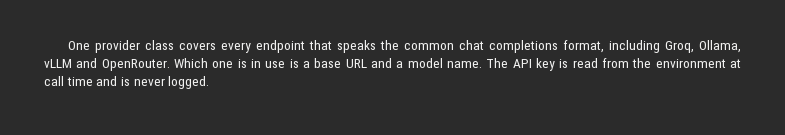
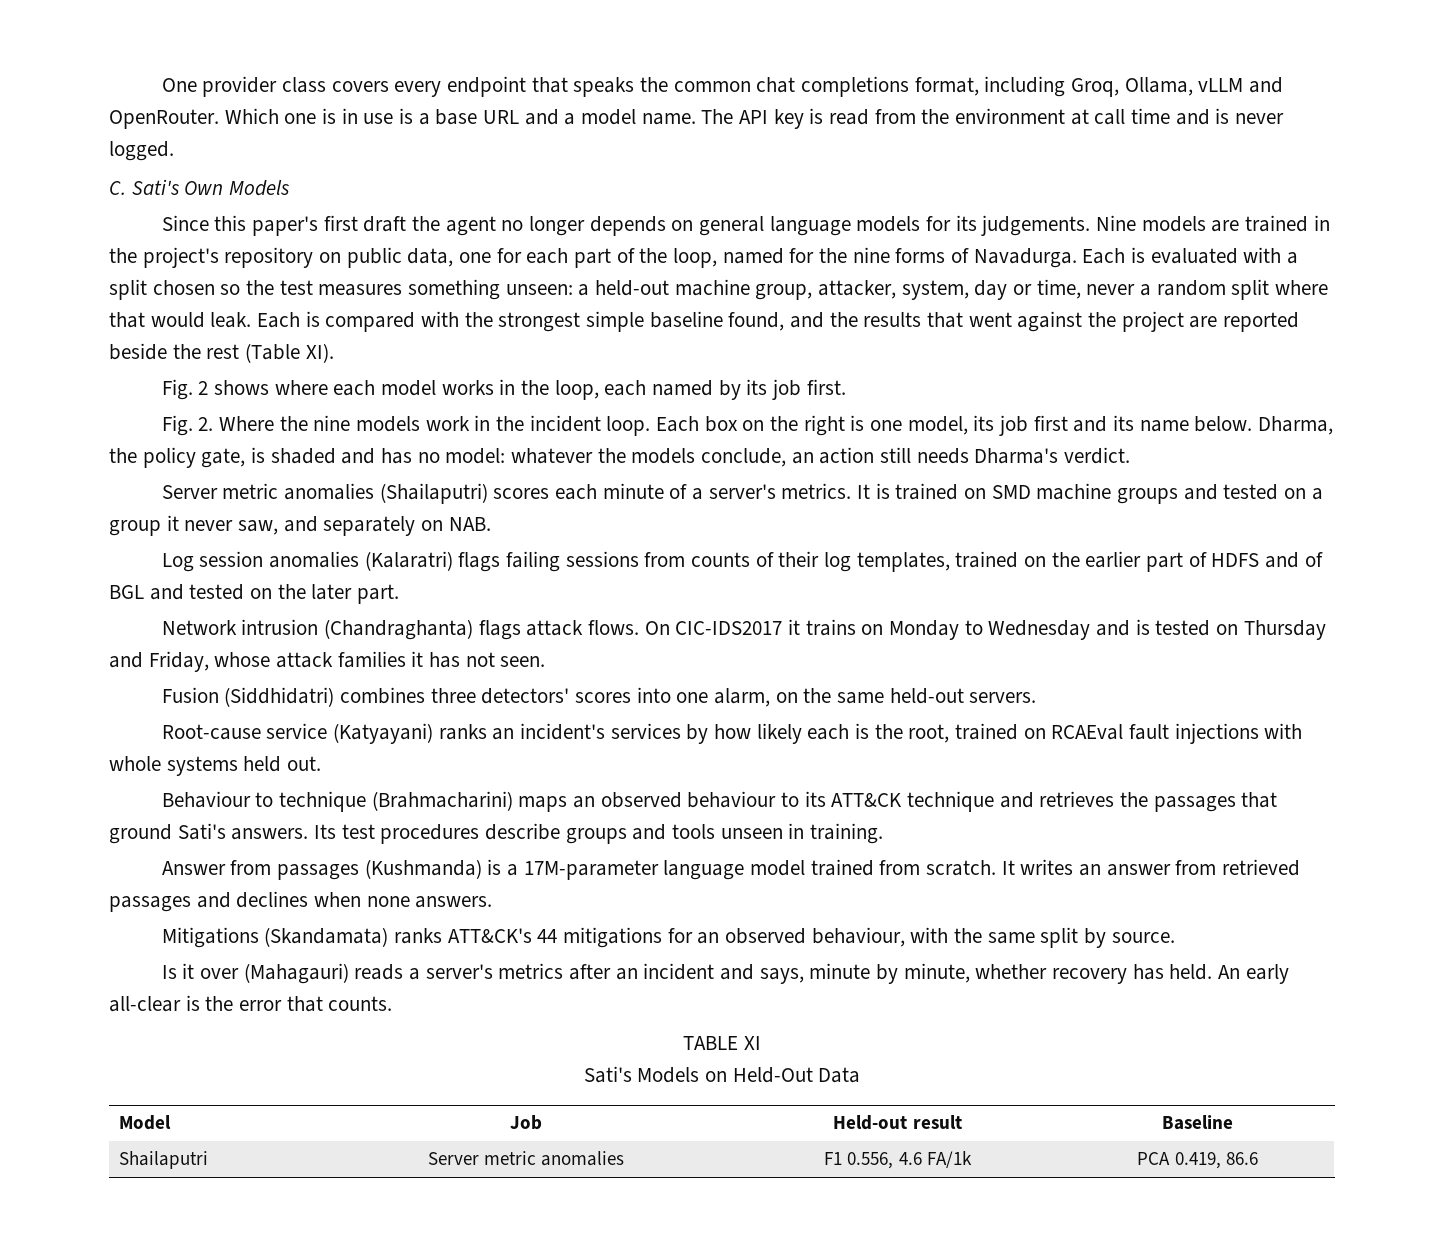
+ C. Sati's Own Models
+ Since this paper's first draft the agent no longer depends on general language models for its judgements. Nine models are trained in the project's repository on public data, one for each part of the loop, named for the nine forms of Navadurga. Each is evaluated with a split chosen so the test measures something unseen: a held-out machine group, attacker, system, day or time, never a random split where that would leak. Each is compared with the strongest simple baseline found, and the results that went against the project are reported beside the rest (Table XI).
+ Fig. 2 shows where each model works in the loop, each named by its job first.
+ Fig. 2. Where the nine models work in the incident loop. Each box on the right is one model, its job first and its name below. Dharma, the policy gate, is shaded and has no model: whatever the models conclude, an action still needs Dharma's verdict.
+ Server metric anomalies (Shailaputri) scores each minute of a server's metrics. It is trained on SMD machine groups and tested on a group it never saw, and separately on NAB.
+ Log session anomalies (Kalaratri) flags failing sessions from counts of their log templates, trained on the earlier part of HDFS and of BGL and tested on the later part.
+ Network intrusion (Chandraghanta) flags attack flows. On CIC-IDS2017 it trains on Monday to Wednesday and is tested on Thursday and Friday, whose attack families it has not seen.
+ Fusion (Siddhidatri) combines three detectors' scores into one alarm, on the same held-out servers.
+ Root-cause service (Katyayani) ranks an incident's services by how likely each is the root, trained on RCAEval fault injections with whole systems held out.
+ Behaviour to technique (Brahmacharini) maps an observed behaviour to its ATT&CK technique and retrieves the passages that ground Sati's answers. Its test procedures describe groups and tools unseen in training.
+ Answer from passages (Kushmanda) is a 17M-parameter language model trained from scratch. It writes an answer from retrieved passages and declines when none answers.
+ Mitigations (Skandamata) ranks ATT&CK's 44 mitigations for an observed behaviour, with the same split by source.
+ Is it over (Mahagauri) reads a server's metrics after an incident and says, minute by minute, whether recovery has held. An early all-clear is the error that counts.
+ TABLE XI
+ Sati's Models on Held-Out Data
+ Model | Job | Held-out result | Baseline
+ Shailaputri | Server metric anomalies | F1 0.556, 4.6 FA/1k | PCA 0.419, 86.6

